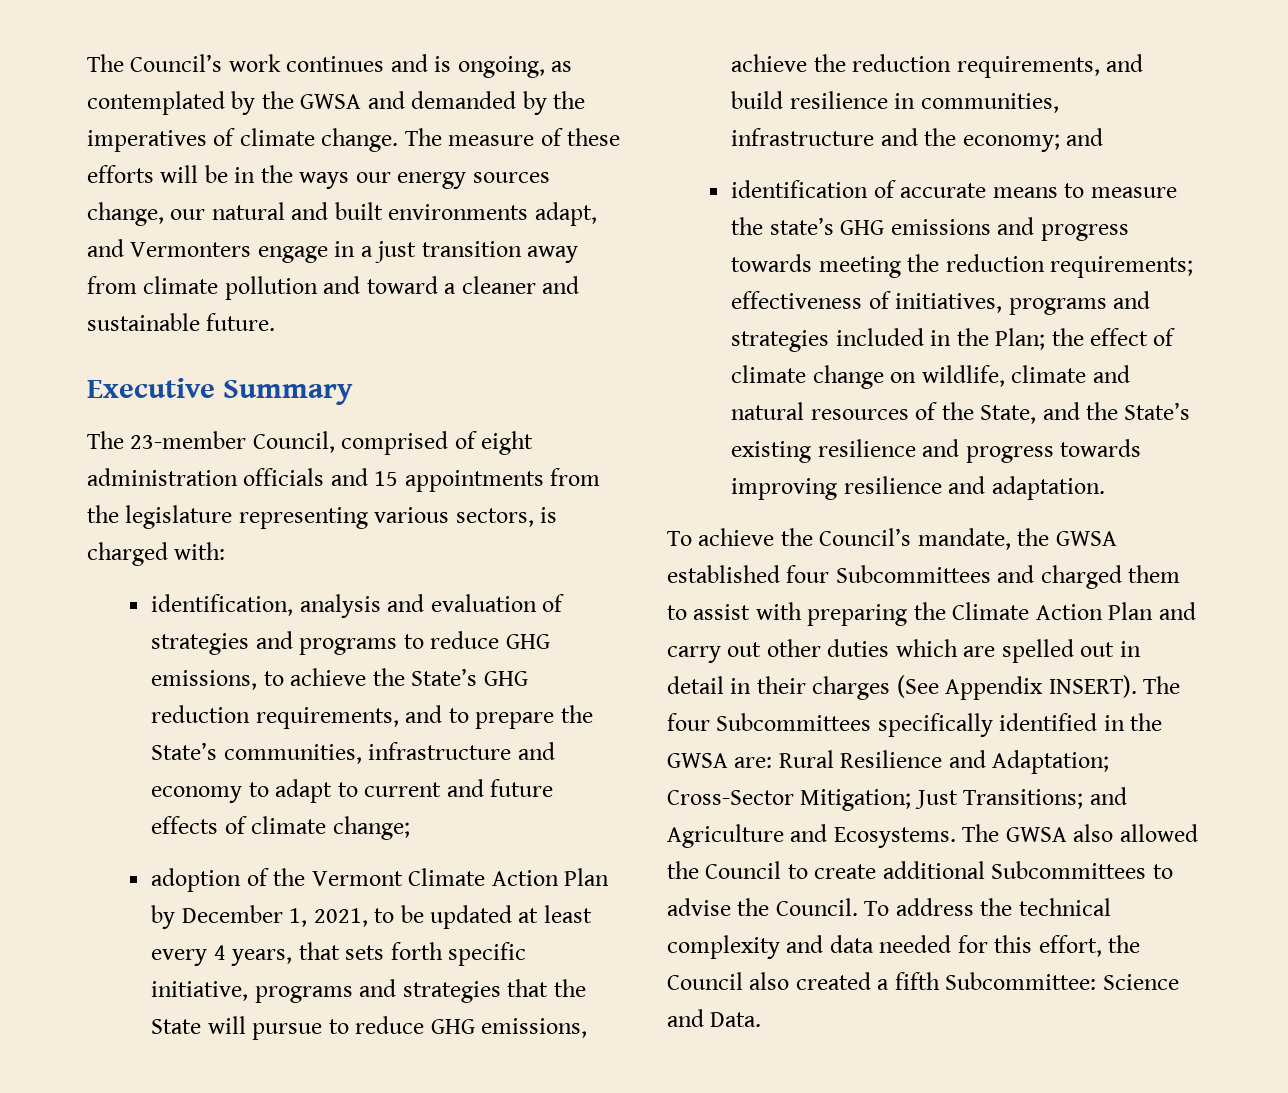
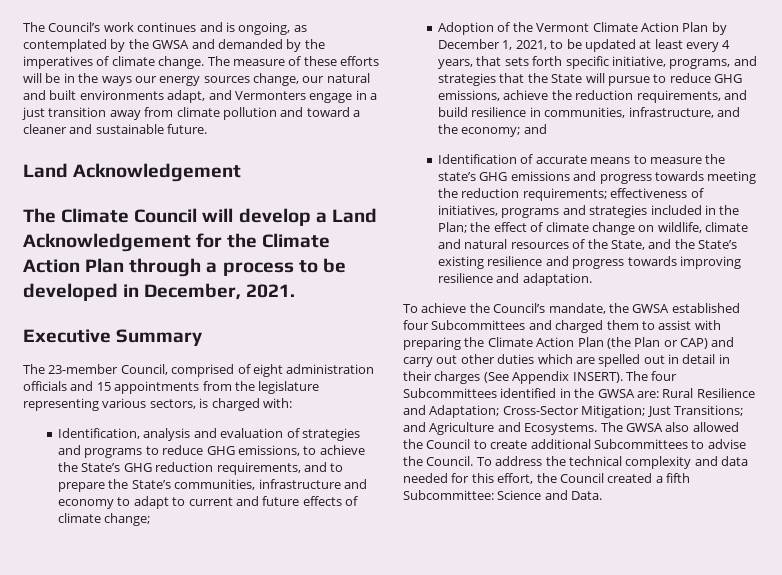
  The measure of these efforts will be in the ways our energy sources change, our natural and built environments adapt, and Vermonters engage in a just transition away from climate pollution and toward a cleaner and sustainable future.
+ Land Acknowledgement
+ The Climate Council will develop a Land Acknowledgement for the Climate Action Plan through a process to be developed in December, 2021.
- identification, analysis and evaluation of strategies and programs to reduce GHG emissions, to achieve the State’s GHG reduction requirements, and to prepare the State’s communities, infrastructure and economy to adapt to current and future effects of climate change;
+ Identification, analysis and evaluation of strategies and programs to reduce GHG emissions, to achieve the State’s GHG reduction requirements, and to prepare the State’s communities, infrastructure and economy to adapt to current and future effects of climate change;
- adoption of the Vermont Climate Action Plan by December 1, 2021, to be updated at least every 4 years, that sets forth specific initiative, programs and strategies that the State will pursue to reduce GHG emissions, achieve the reduction requirements, and build resilience in communities, infrastructure and the economy; and
+ Adoption of the Vermont Climate Action Plan by December 1, 2021, to be updated at least every 4 years, that sets forth specific initiative, programs, and strategies that the State will pursue to reduce GHG emissions, achieve the reduction requirements, and build resilience in communities, infrastructure, and the economy; and
- identification of accurate means to measure the state’s GHG emissions and progress towards meeting the reduction requirements; effectiveness of initiatives, programs and strategies included in the Plan; the effect of climate change on wildlife, climate and natural resources of the State, and the State’s existing resilience and progress towards improving resilience and adaptation.
+ Identification of accurate means to measure the state’s GHG emissions and progress towards meeting the reduction requirements; effectiveness of initiatives, programs and strategies included in the Plan; the effect of climate change on wildlife, climate and natural resources of the State, and the State’s existing resilience and progress towards improving resilience and adaptation.
- To achieve the Council’s mandate, the GWSA established four Subcommittees and charged them to assist with preparing the Climate Action Plan and carry out other duties which are spelled out in detail in their charges (See Appendix INSERT).
+ To achieve the Council’s mandate, the GWSA established four Subcommittees and charged them to assist with preparing the Climate Action Plan (the Plan or CAP) and carry out other duties which are spelled out in detail in their charges (See Appendix INSERT).
- The four Subcommittees specifically identified in the GWSA are: Rural Resilience and Adaptation; Cross-Sector Mitigation; Just Transitions; and Agriculture and Ecosystems.
+ The four Subcommittees identified in the GWSA are: Rural Resilience and Adaptation; Cross-Sector Mitigation; Just Transitions; and Agriculture and Ecosystems.
- To address the technical complexity and data needed for this effort, the Council also created a fifth Subcommittee: Science and Data.
+ To address the technical complexity and data needed for this effort, the Council created a fifth Subcommittee: Science and Data.

